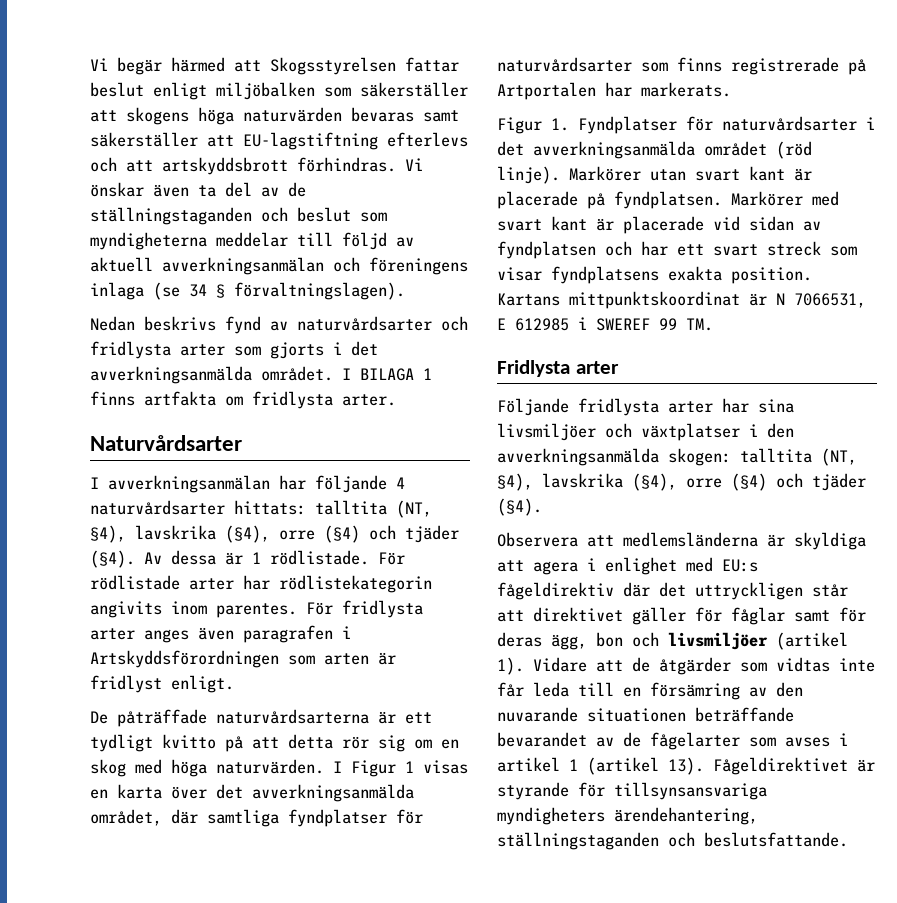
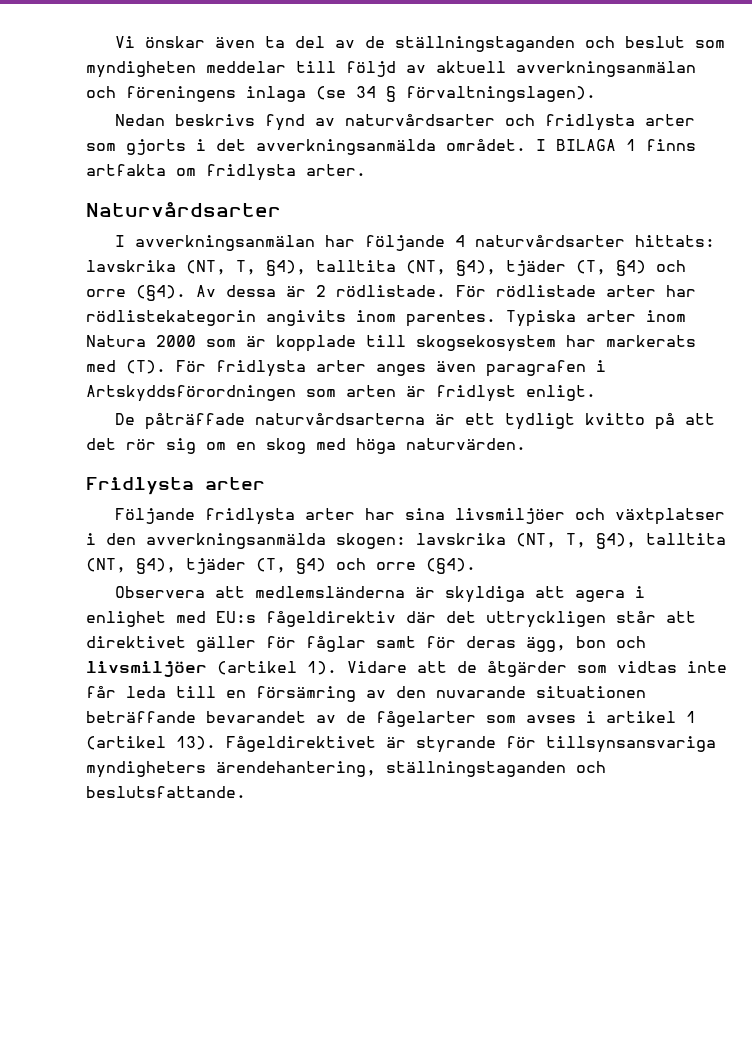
- Vi begär härmed att Skogsstyrelsen fattar beslut enligt miljöbalken som säkerställer att skogens höga naturvärden bevaras samt säkerställer att EU-lagstiftning efterlevs och att artskyddsbrott förhindras. Vi önskar även ta del av de ställningstaganden och beslut som myndigheterna meddelar till följd av aktuell avverkningsanmälan och föreningens inlaga (se 34 § förvaltningslagen).
+ Vi önskar även ta del av de ställningstaganden och beslut som myndigheten meddelar till följd av aktuell avverkningsanmälan och föreningens inlaga (se 34 § förvaltningslagen).
- I avverkningsanmälan har följande 4 naturvårdsarter hittats: talltita (NT, §4), lavskrika (§4), orre (§4) och tjäder (§4).
+ I avverkningsanmälan har följande 4 naturvårdsarter hittats: lavskrika (NT, T, §4), talltita (NT, §4), tjäder (T, §4) och orre (§4).
- Av dessa är 1 rödlistade.
+ Av dessa är 2 rödlistade.
- För fridlysta arter anges även paragrafen i Artskyddsförordningen som arten är fridlyst enligt.
+ Typiska arter inom Natura 2000 som är kopplade till skogsekosystem har markerats med (T). För fridlysta arter anges även paragrafen i Artskyddsförordningen som arten är fridlyst enligt.
- De påträffade naturvårdsarterna är ett tydligt kvitto på att detta rör sig om en skog med höga naturvärden. I Figur 1 visas en karta över det avverkningsanmälda området, där samtliga fyndplatser för naturvårdsarter som finns registrerade på Artportalen har markerats.
- Figur 1. Fyndplatser för naturvårdsarter i det avverkningsanmälda området (röd linje). Markörer utan svart kant är placerade på fyndplatsen. Markörer med svart kant är placerade vid sidan av fyndplatsen och har ett svart streck som visar fyndplatsens exakta position. Kartans mittpunktskoordinat är N 7066531, E 612985 i SWEREF 99 TM.
+ De påträffade naturvårdsarterna är ett tydligt kvitto på att det rör sig om en skog med höga naturvärden.
- Följande fridlysta arter har sina livsmiljöer och växtplatser i den avverkningsanmälda skogen: talltita (NT, §4), lavskrika (§4), orre (§4) och tjäder (§4).
+ Följande fridlysta arter har sina livsmiljöer och växtplatser i den avverkningsanmälda skogen: lavskrika (NT, T, §4), talltita (NT, §4), tjäder (T, §4) och orre (§4).

